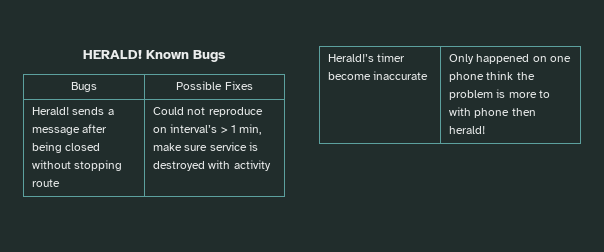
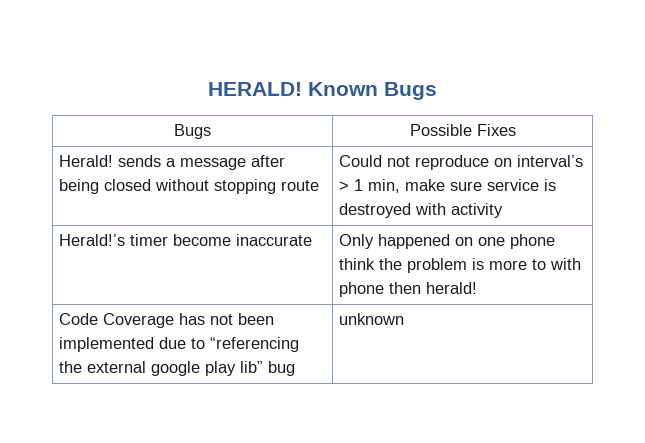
+ Code Coverage has not been implemented due to “referencing the external google play lib” bug | unknown

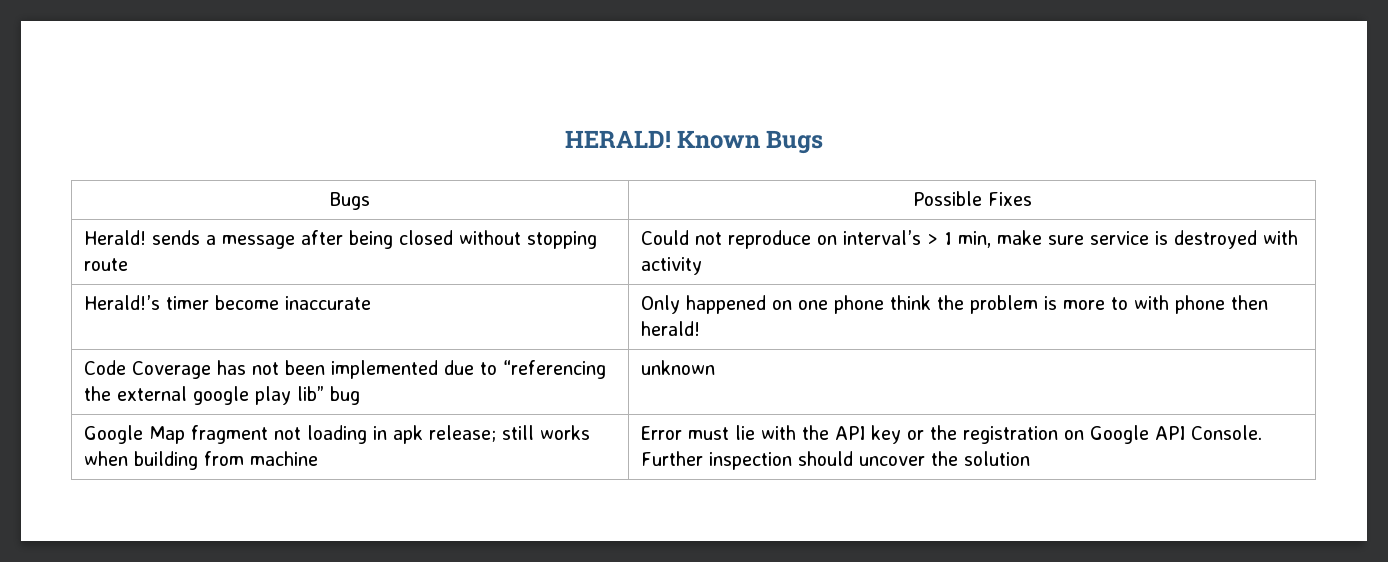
+ Google Map fragment not loading in apk release; still works when building from machine | Error must lie with the API key or the registration on Google API Console. Further inspection should uncover the solution

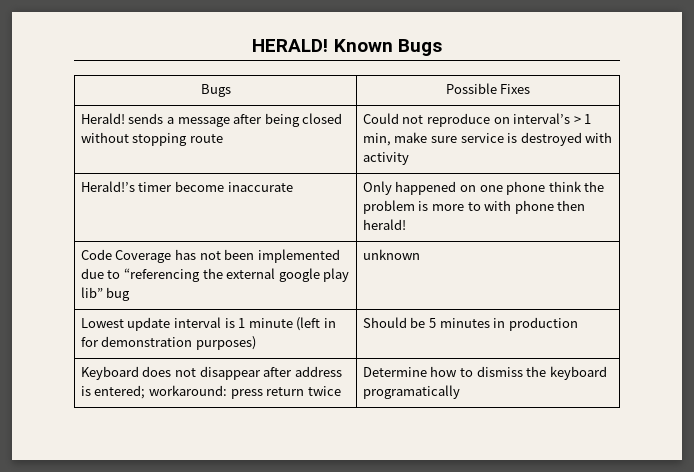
- Google Map fragment not loading in apk release; still works when building from machine | Error must lie with the API key or the registration on Google API Console. Further inspection should uncover the solution
+ Lowest update interval is 1 minute (left in for demonstration purposes) | Should be 5 minutes in production
+ Keyboard does not disappear after address is entered; workaround: press return twice | Determine how to dismiss the keyboard programatically

